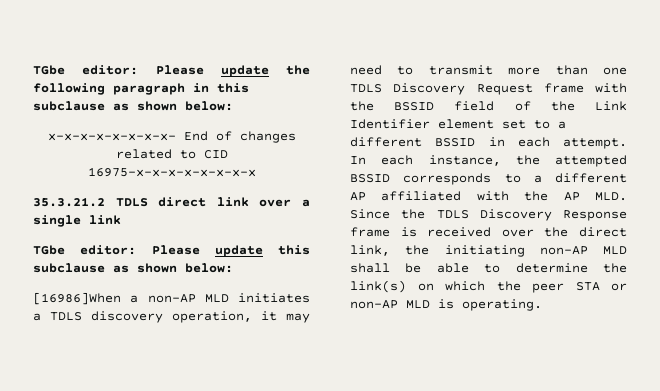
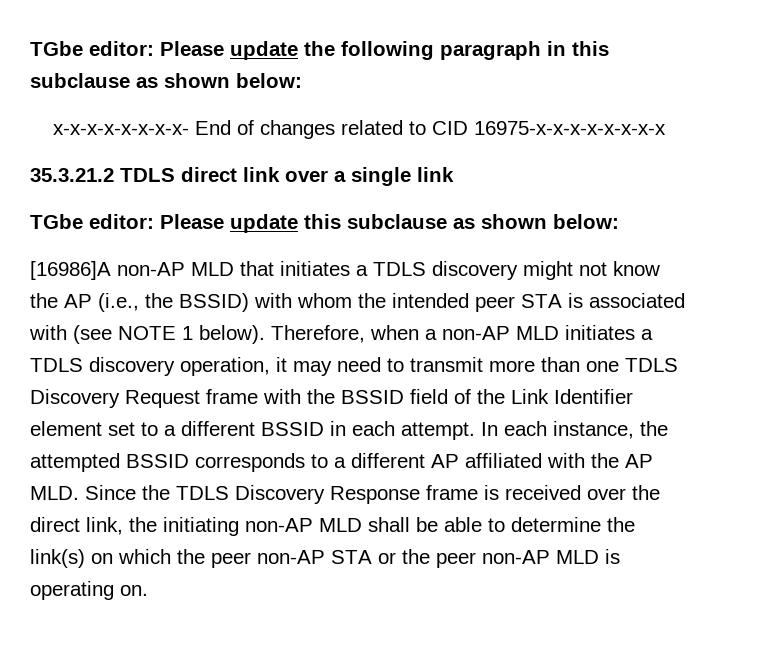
- [16986]When a non-AP MLD initiates a TDLS discovery operation, it may need to transmit more than one TDLS Discovery Request frame with the BSSID field of the Link Identifier element set to a different BSSID in each attempt.
+ [16986]A non-AP MLD that initiates a TDLS discovery might not know the AP (i.e., the BSSID) with whom the intended peer STA is associated with (see NOTE 1 below). Therefore, when a non-AP MLD initiates a TDLS discovery operation, it may need to transmit more than one TDLS Discovery Request frame with the BSSID field of the Link Identifier element set to a different BSSID in each attempt.
- In each instance, the attempted BSSID corresponds to a different AP affiliated with the AP MLD. Since the TDLS Discovery Response frame is received over the direct link, the initiating non-AP MLD shall be able to determine the link(s) on which the peer STA or non-AP MLD is operating.
+ In each instance, the attempted BSSID corresponds to a different AP affiliated with the AP MLD. Since the TDLS Discovery Response frame is received over the direct link, the initiating non-AP MLD shall be able to determine the link(s) on which the peer non-AP STA or the peer non-AP MLD is operating on.

